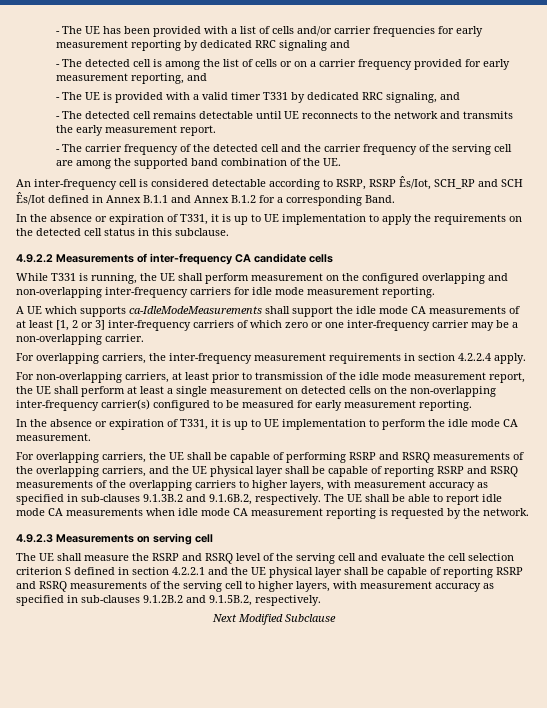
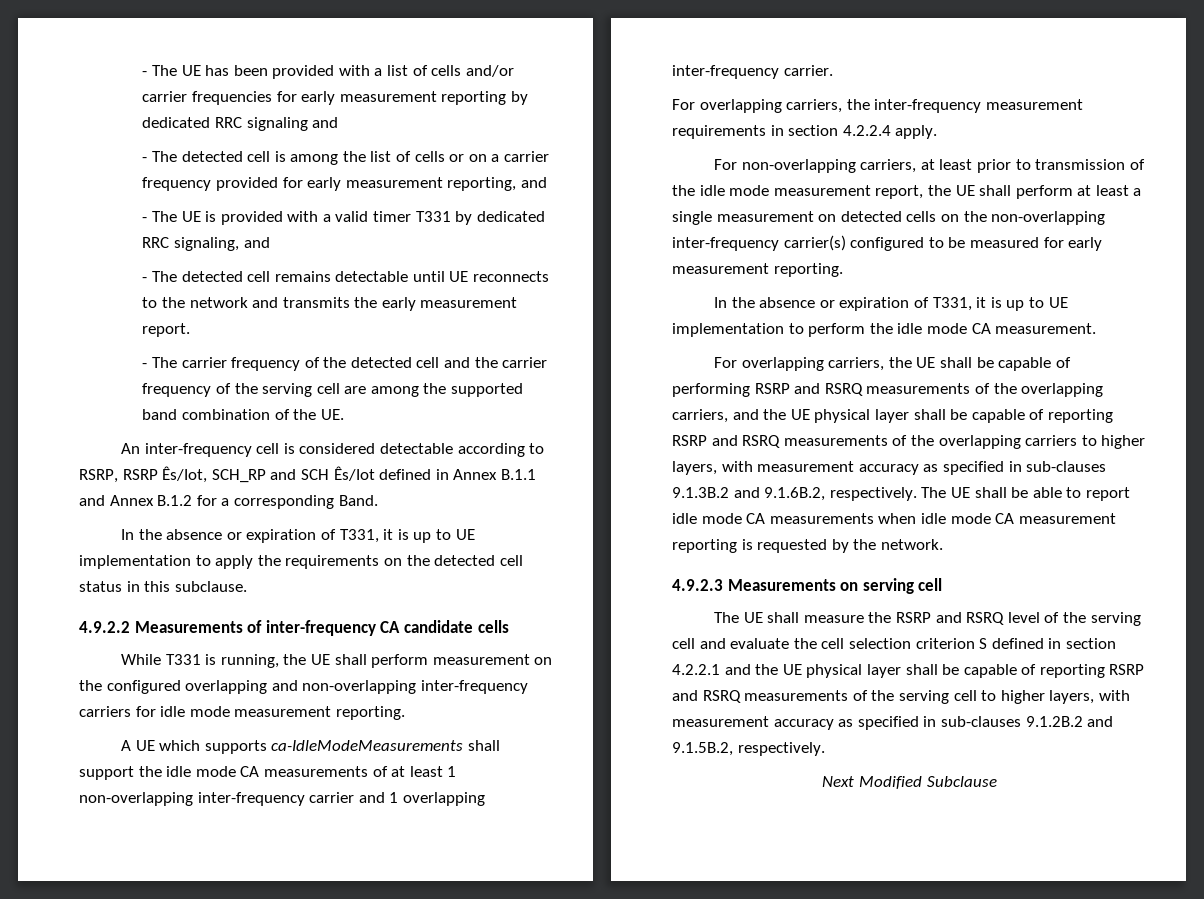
- A UE which supports ca-IdleModeMeasurements shall support the idle mode CA measurements of at least [1, 2 or 3] inter-frequency carriers of which zero or one inter-frequency carrier may be a non-overlapping carrier.
+ A UE which supports ca-IdleModeMeasurements shall support the idle mode CA measurements of at least 1 non-overlapping inter-frequency carrier and 1 overlapping inter-frequency carrier.

